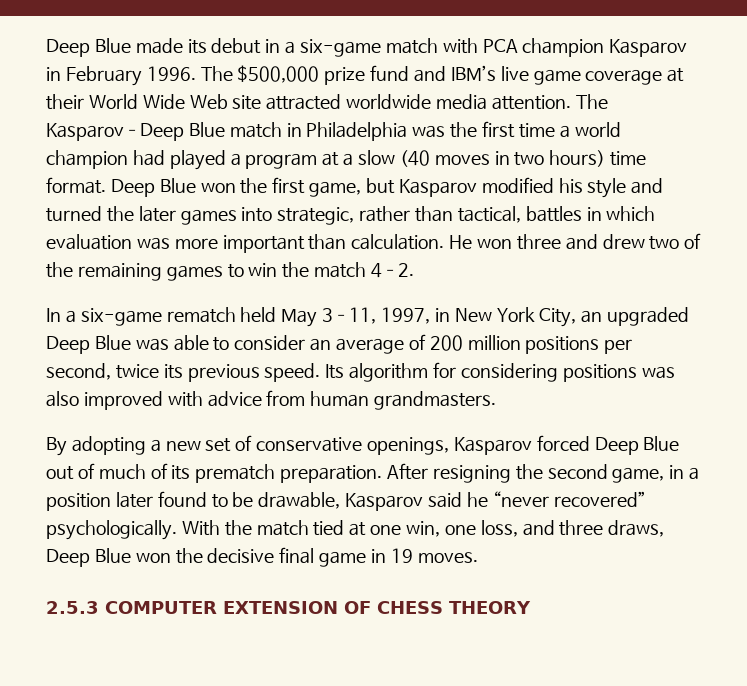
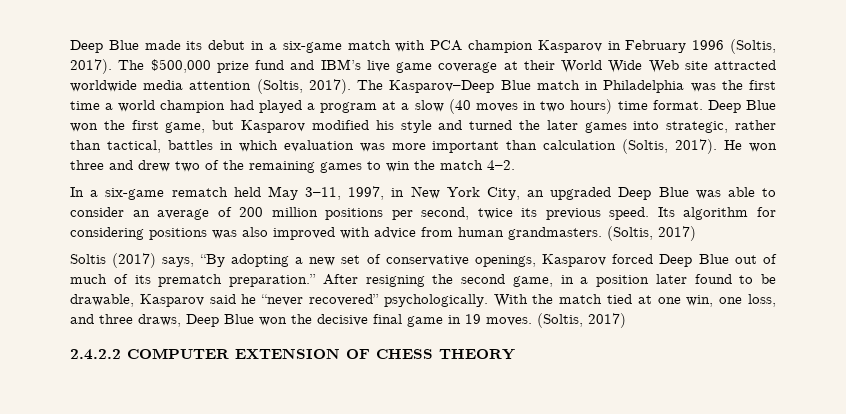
- Deep Blue made its debut in a six-game match with PCA champion Kasparov in February 1996.
+ Deep Blue made its debut in a six-game match with PCA champion Kasparov in February 1996 (Soltis, 2017).
- The $500,000 prize fund and IBM’s live game coverage at their World Wide Web site attracted worldwide media attention.
+ The $500,000 prize fund and IBM’s live game coverage at their World Wide Web site attracted worldwide media attention (Soltis, 2017).
- Deep Blue won the first game, but Kasparov modified his style and turned the later games into strategic, rather than tactical, battles in which evaluation was more important than calculation.
+ Deep Blue won the first game, but Kasparov modified his style and turned the later games into strategic, rather than tactical, battles in which evaluation was more important than calculation (Soltis, 2017).
- Its algorithm for considering positions was also improved with advice from human grandmasters.
- By adopting a new set of conservative openings, Kasparov forced Deep Blue out of much of its prematch preparation.
+ Its algorithm for considering positions was also improved with advice from human grandmasters. (Soltis, 2017)
+ Soltis (2017) says, “By adopting a new set of conservative openings, Kasparov forced Deep Blue out of much of its prematch preparation.”
- With the match tied at one win, one loss, and three draws, Deep Blue won the decisive final game in 19 moves.
- 2.5.3 COMPUTER EXTENSION OF CHESS THEORY
+ With the match tied at one win, one loss, and three draws, Deep Blue won the decisive final game in 19 moves. (Soltis, 2017)
+ 2.4.2.2 COMPUTER EXTENSION OF CHESS THEORY

